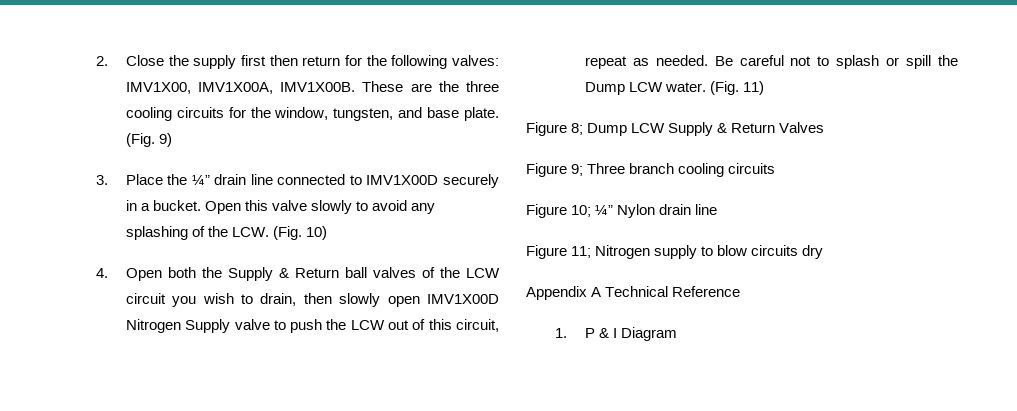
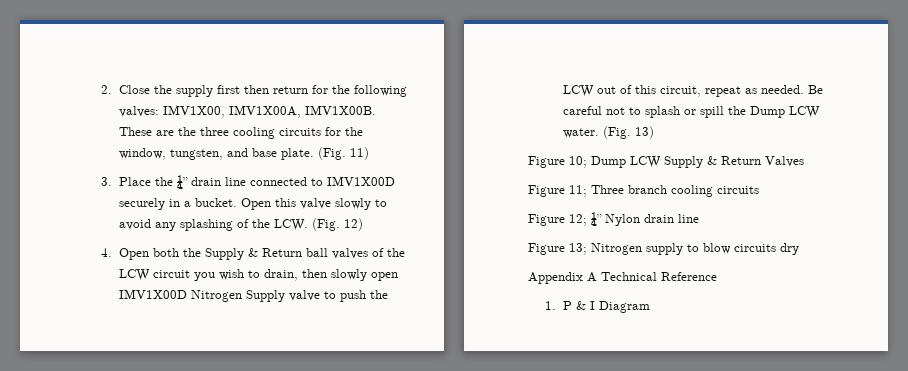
- (Fig. 9)
+ (Fig. 11)
- Open this valve slowly to avoid any splashing of the LCW. (Fig. 10)
+ Open this valve slowly to avoid any splashing of the LCW. (Fig. 12)
- (Fig. 11)
- Figure 8; Dump LCW Supply & Return Valves
+ (Fig. 13)
+ Figure 10; Dump LCW Supply & Return Valves
- Figure 9; Three branch cooling circuits
+ Figure 11; Three branch cooling circuits
- Figure 10; ¼” Nylon drain line
+ Figure 12; ¼” Nylon drain line
- Figure 11; Nitrogen supply to blow circuits dry
+ Figure 13; Nitrogen supply to blow circuits dry

